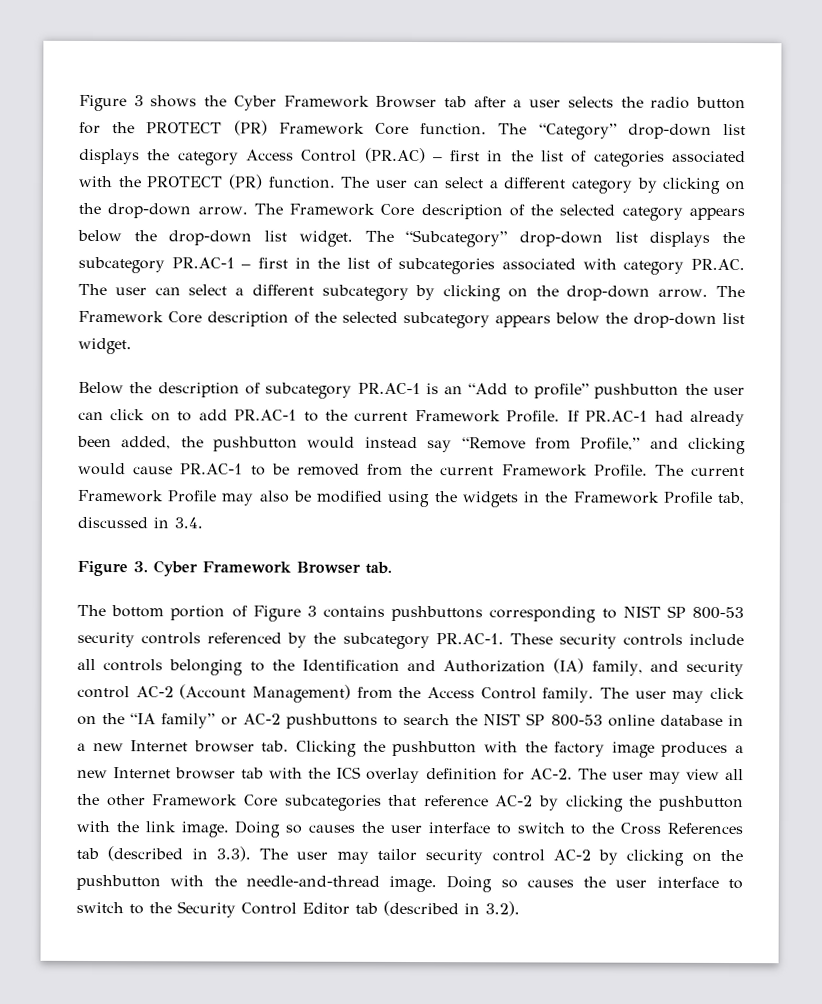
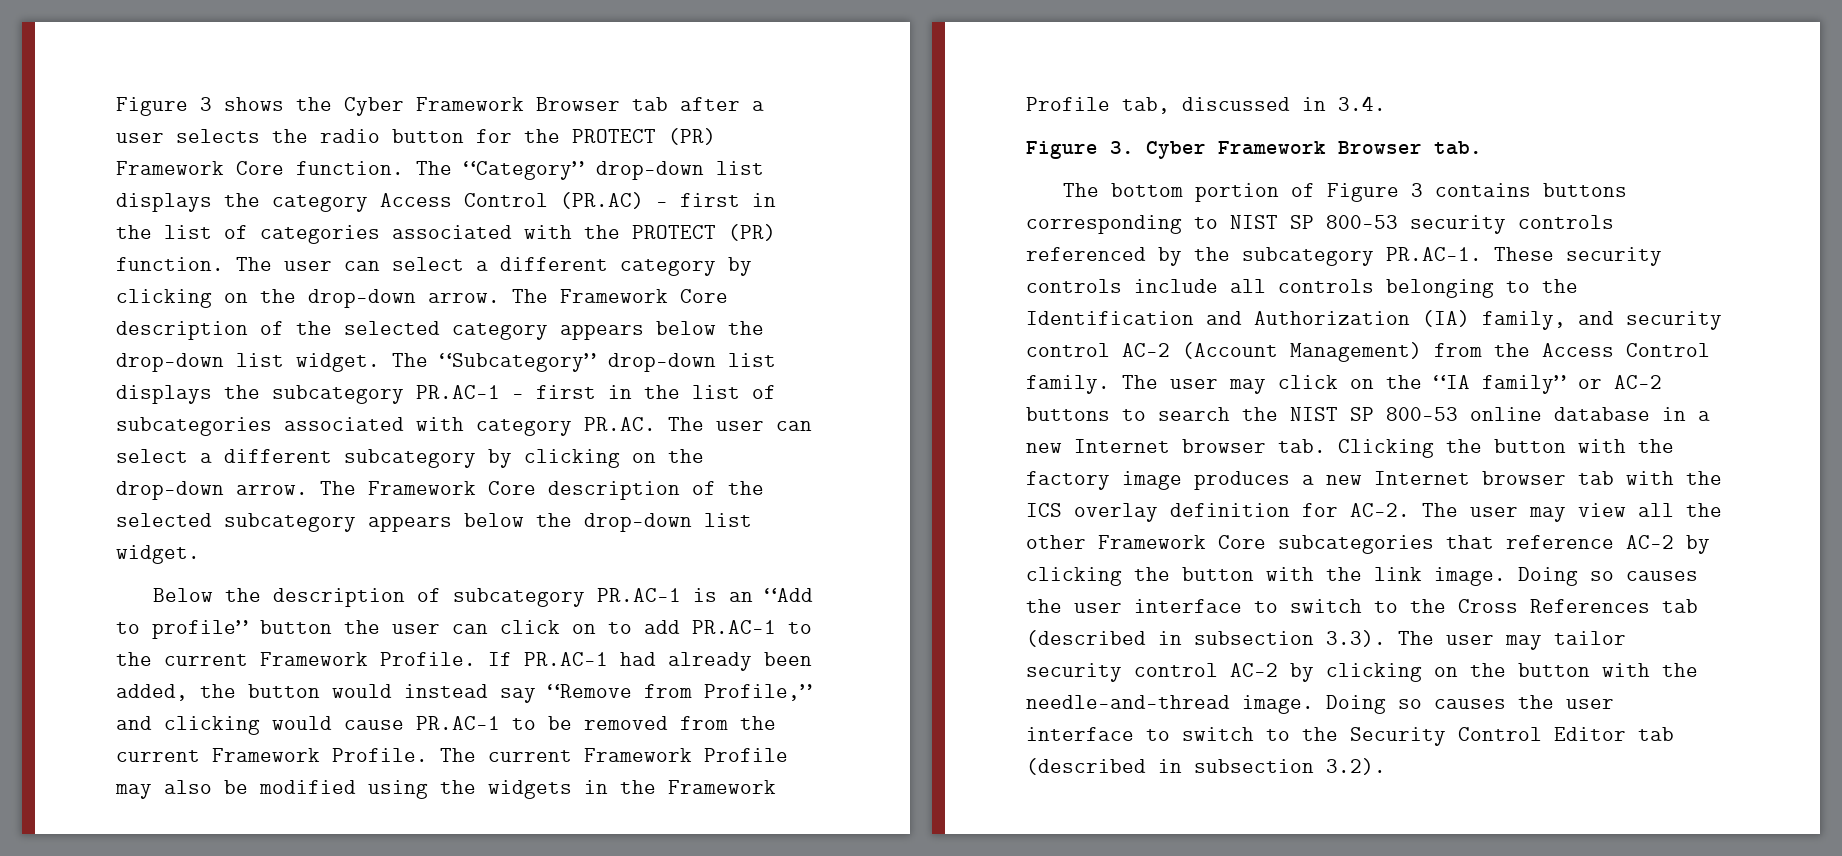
- Below the description of subcategory PR.AC-1 is an “Add to profile” pushbutton the user can click on to add PR.AC-1 to the current Framework Profile.
+ Below the description of subcategory PR.AC-1 is an “Add to profile” button the user can click on to add PR.AC-1 to the current Framework Profile.
- If PR.AC-1 had already been added, the pushbutton would instead say “Remove from Profile,” and clicking would cause PR.AC-1 to be removed from the current Framework Profile.
+ If PR.AC-1 had already been added, the button would instead say “Remove from Profile,” and clicking would cause PR.AC-1 to be removed from the current Framework Profile.
- The bottom portion of Figure 3 contains pushbuttons corresponding to NIST SP 800-53 security controls referenced by the subcategory PR.AC-1. These security controls include all controls belonging to the Identification and Authorization (IA) family, and security control AC-2 (Account Management) from the Access Control family.
+ The bottom portion of Figure 3 contains buttons corresponding to NIST SP 800-53 security controls referenced by the subcategory PR.AC-1. These security controls include all controls belonging to the Identification and Authorization (IA) family, and security control AC-2 (Account Management) from the Access Control family.
- The user may click on the “IA family” or AC-2 pushbuttons to search the NIST SP 800-53 online database in a new Internet browser tab. Clicking the pushbutton with the factory image produces a new Internet browser tab with the ICS overlay definition for AC-2.
+ The user may click on the “IA family” or AC-2 buttons to search the NIST SP 800-53 online database in a new Internet browser tab. Clicking the button with the factory image produces a new Internet browser tab with the ICS overlay definition for AC-2.
- The user may view all the other Framework Core subcategories that reference AC-2 by clicking the pushbutton with the link image.
+ The user may view all the other Framework Core subcategories that reference AC-2 by clicking the button with the link image.
- Doing so causes the user interface to switch to the Cross References tab (described in 3.3). The user may tailor security control AC-2 by clicking on the pushbutton with the needle-and-thread image.
+ Doing so causes the user interface to switch to the Cross References tab (described in subsection 3.3). The user may tailor security control AC-2 by clicking on the button with the needle-and-thread image.
- Doing so causes the user interface to switch to the Security Control Editor tab (described in 3.2).
+ Doing so causes the user interface to switch to the Security Control Editor tab (described in subsection 3.2).

